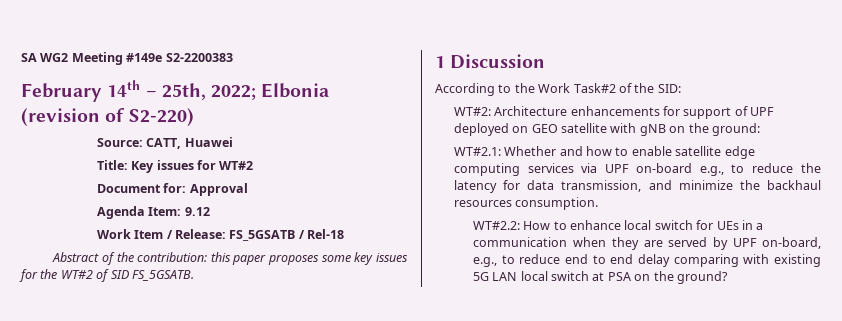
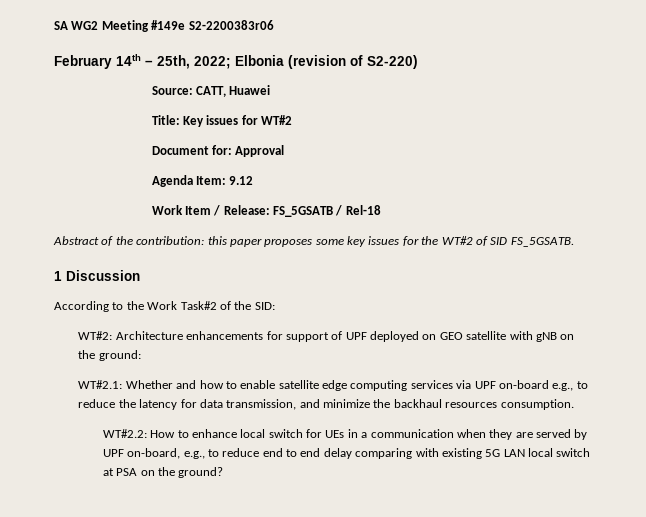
- SA WG2 Meeting #149e S2-2200383
+ SA WG2 Meeting #149e S2-2200383r06

